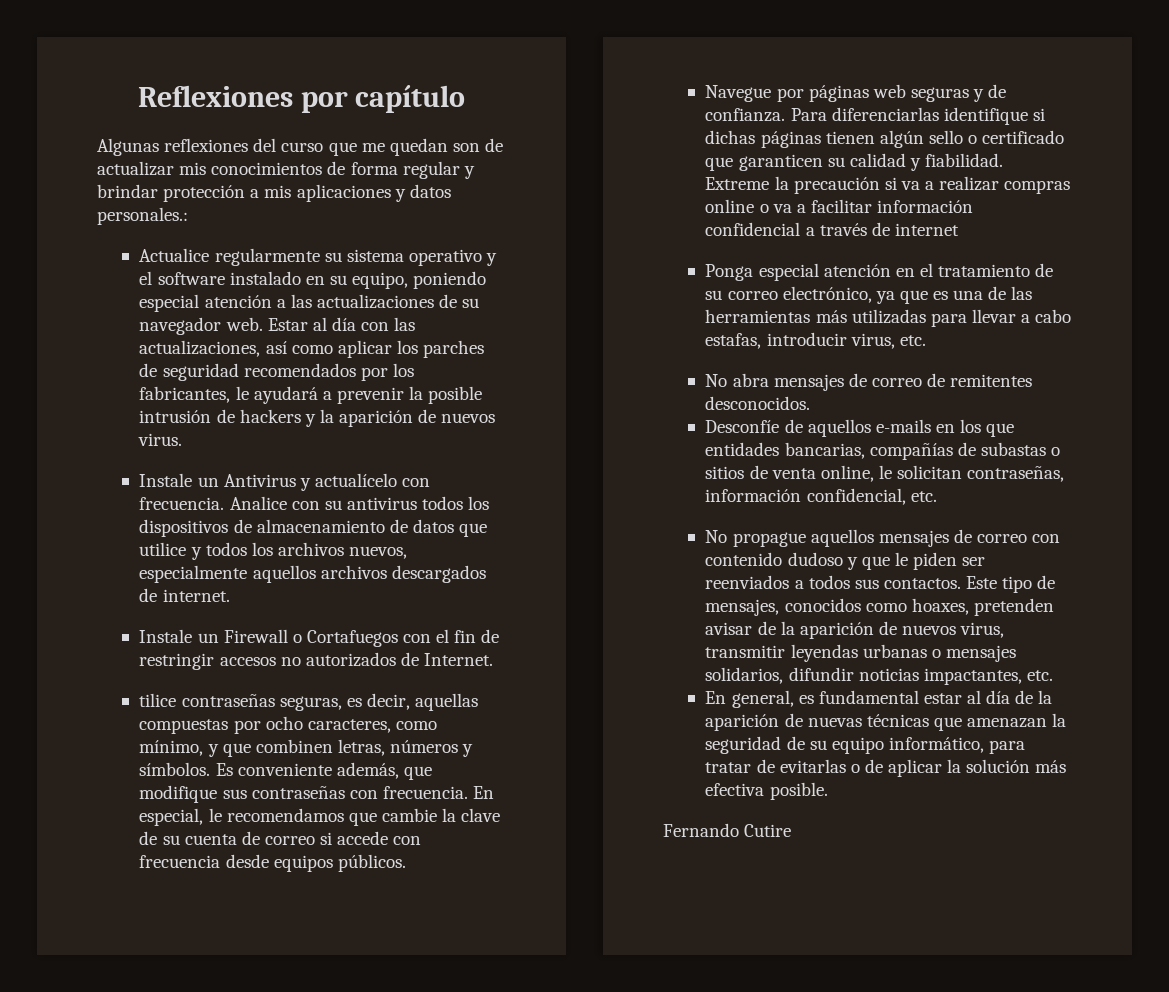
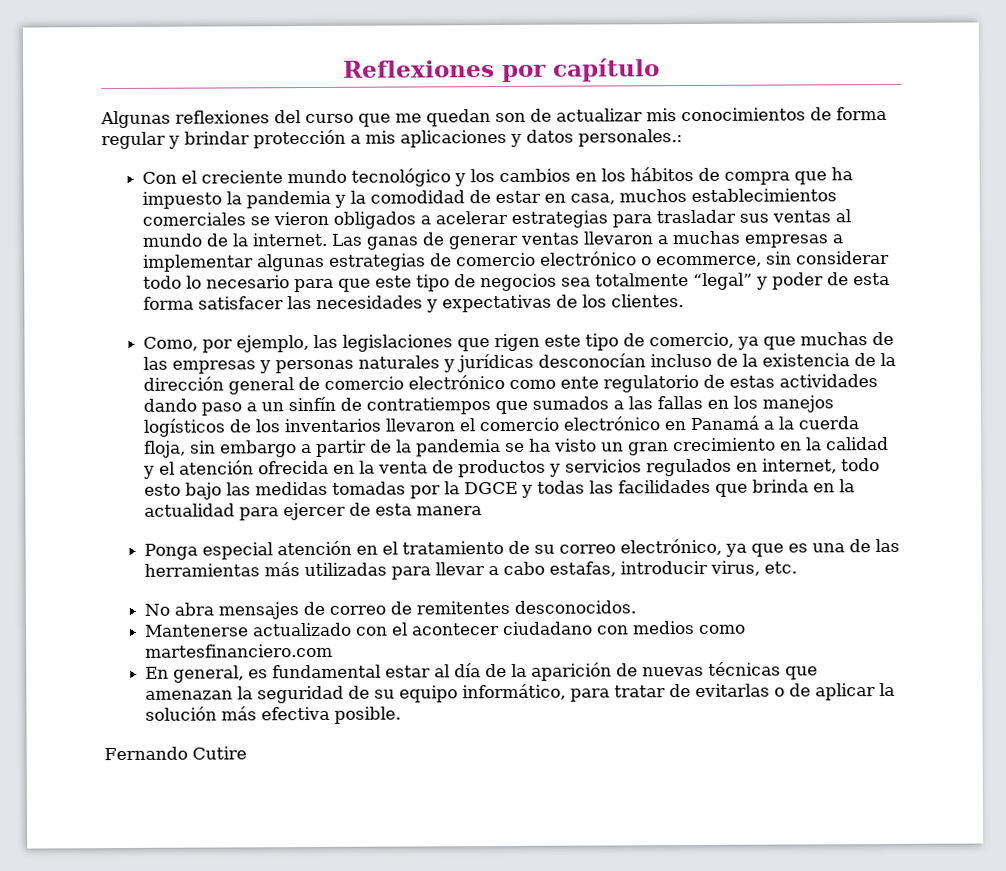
- Actualice regularmente su sistema operativo y el software instalado en su equipo, poniendo especial atención a las actualizaciones de su navegador web. Estar al día con las actualizaciones, así como aplicar los parches de seguridad recomendados por los fabricantes, le ayudará a prevenir la posible intrusión de hackers y la aparición de nuevos virus.
- Instale un Antivirus y actualícelo con frecuencia. Analice con su antivirus todos los dispositivos de almacenamiento de datos que utilice y todos los archivos nuevos, especialmente aquellos archivos descargados de internet.
- Instale un Firewall o Cortafuegos con el fin de restringir accesos no autorizados de Internet.
- tilice contraseñas seguras, es decir, aquellas compuestas por ocho caracteres, como mínimo, y que combinen letras, números y símbolos. Es conveniente además, que modifique sus contraseñas con frecuencia. En especial, le recomendamos que cambie la clave de su cuenta de correo si accede con frecuencia desde equipos públicos.
- Navegue por páginas web seguras y de confianza. Para diferenciarlas identifique si dichas páginas tienen algún sello o certificado que garanticen su calidad y fiabilidad. Extreme la precaución si va a realizar compras online o va a facilitar información confidencial a través de internet
+ Con el creciente mundo tecnológico y los cambios en los hábitos de compra que ha impuesto la pandemia y la comodidad de estar en casa, muchos establecimientos comerciales se vieron obligados a acelerar estrategias para trasladar sus ventas al mundo de la internet. Las ganas de generar ventas llevaron a muchas empresas a implementar algunas estrategias de comercio electrónico o ecommerce, sin considerar todo lo necesario para que este tipo de negocios sea totalmente “legal” y poder de esta forma satisfacer las necesidades y expectativas de los clientes.
+ Como, por ejemplo, las legislaciones que rigen este tipo de comercio, ya que muchas de las empresas y personas naturales y jurídicas desconocían incluso de la existencia de la dirección general de comercio electrónico como ente regulatorio de estas actividades dando paso a un sinfín de contratiempos que sumados a las fallas en los manejos logísticos de los inventarios llevaron el comercio electrónico en Panamá a la cuerda floja, sin embargo a partir de la pandemia se ha visto un gran crecimiento en la calidad y el atención ofrecida en la venta de productos y servicios regulados en internet, todo esto bajo las medidas tomadas por la DGCE y todas las facilidades que brinda en la actualidad para ejercer de esta manera
- Desconfíe de aquellos e-mails en los que entidades bancarias, compañías de subastas o sitios de venta online, le solicitan contraseñas, información confidencial, etc.
- No propague aquellos mensajes de correo con contenido dudoso y que le piden ser reenviados a todos sus contactos. Este tipo de mensajes, conocidos como hoaxes, pretenden avisar de la aparición de nuevos virus, transmitir leyendas urbanas o mensajes solidarios, difundir noticias impactantes, etc.
+ Mantenerse actualizado con el acontecer ciudadano con medios como martesfinanciero.com

